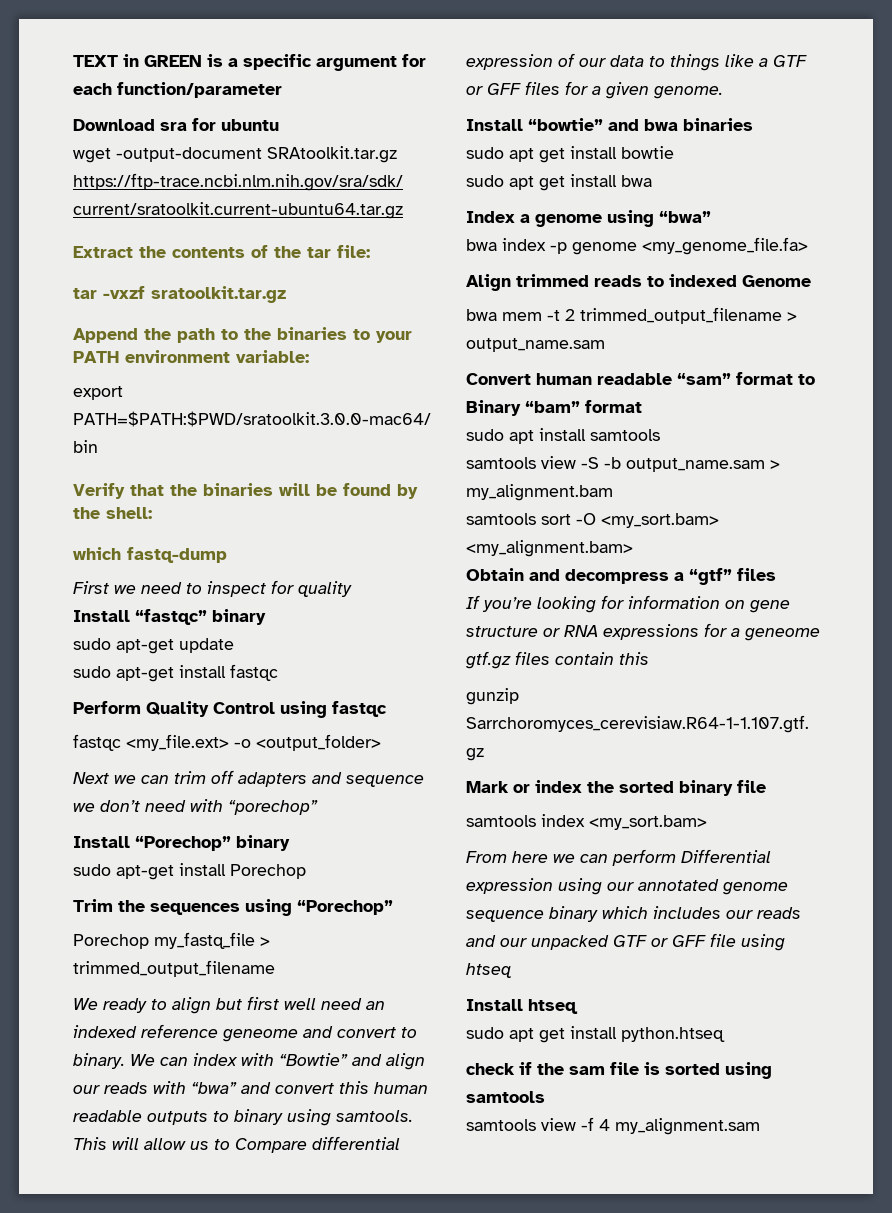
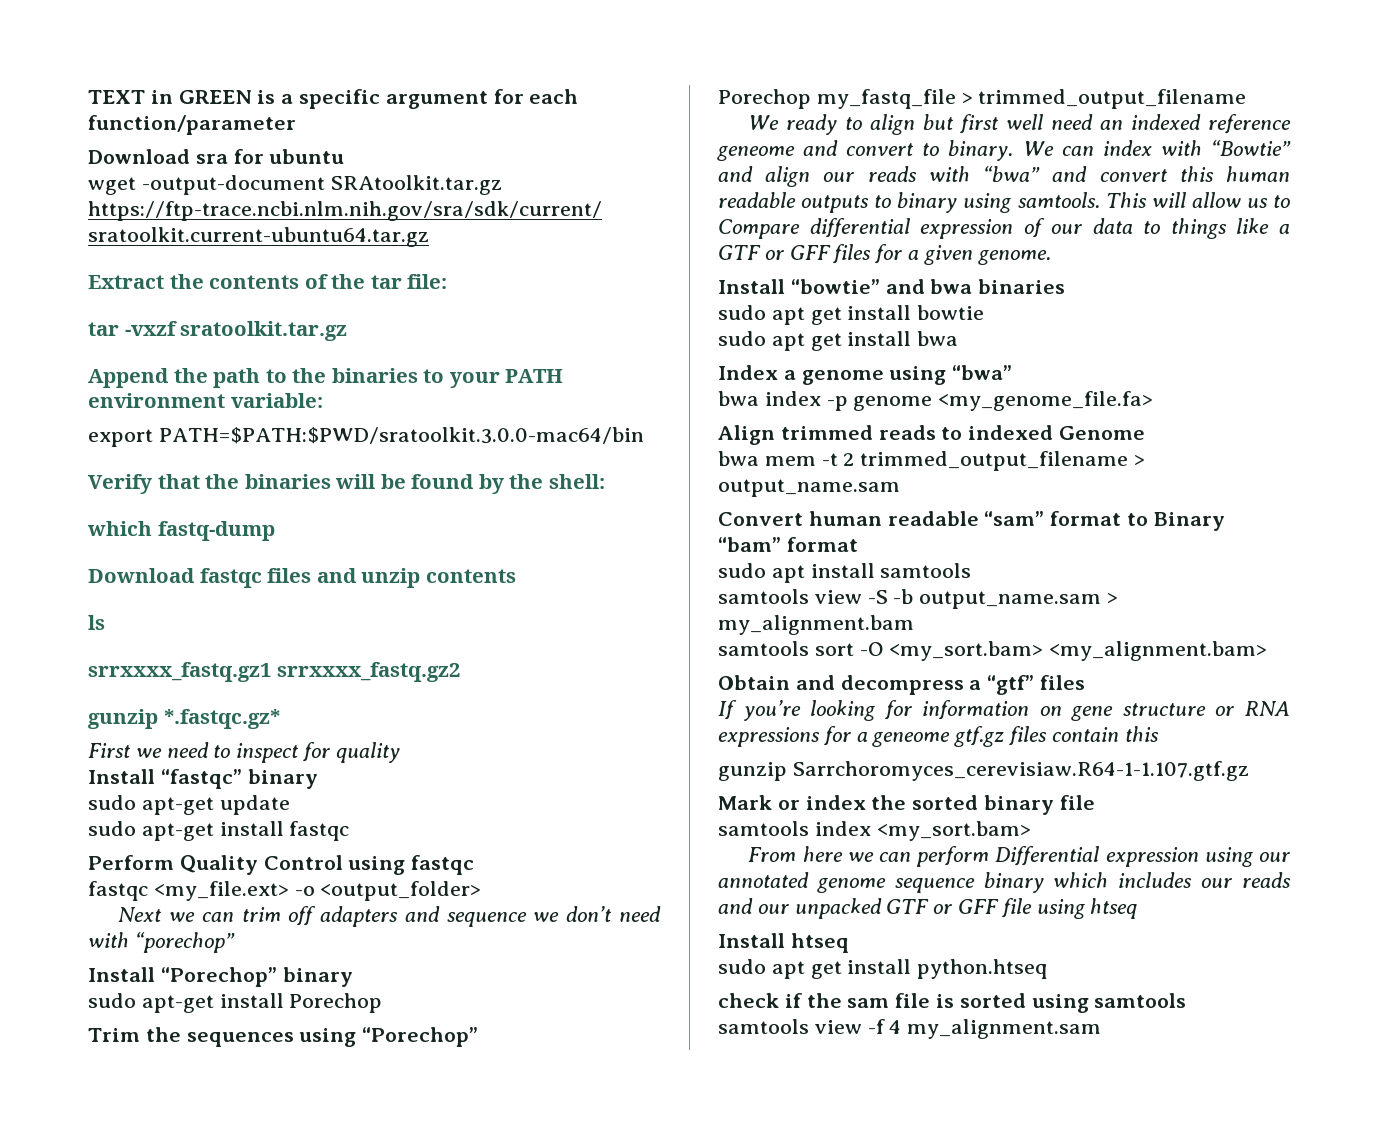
+ Download fastqc files and unzip contents
+ ls
+ srrxxxx_fastq.gz1 srrxxxx_fastq.gz2
+ gunzip *.fastqc.gz*

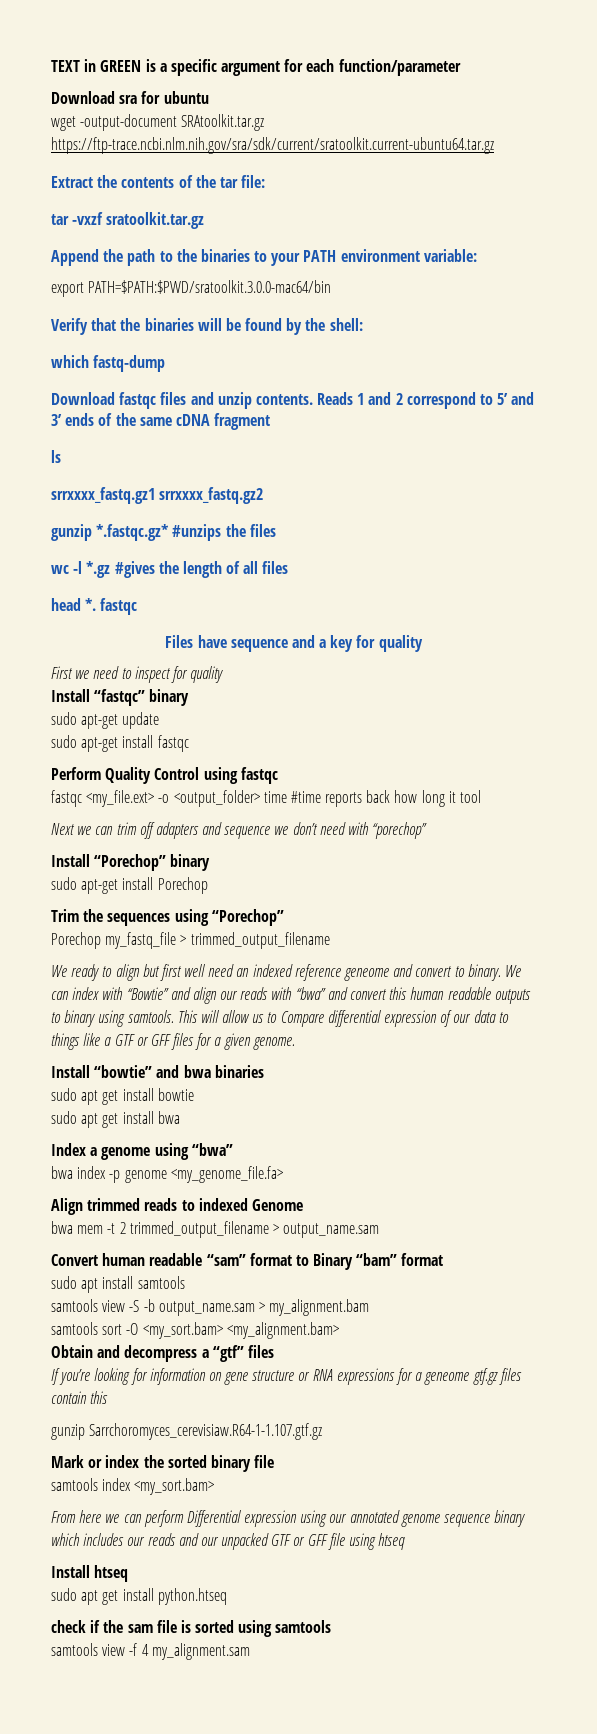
- Download fastqc files and unzip contents
+ Download fastqc files and unzip contents. Reads 1 and 2 correspond to 5’ and 3’ ends of the same cDNA fragment
- gunzip *.fastqc.gz*
+ gunzip *.fastqc.gz* #unzips the files
+ wc -l *.gz #gives the length of all files
+ head *. fastqc
+ Files have sequence and a key for quality
- fastqc <my_file.ext> -o <output_folder>
+ fastqc <my_file.ext> -o <output_folder> time #time reports back how long it tool

